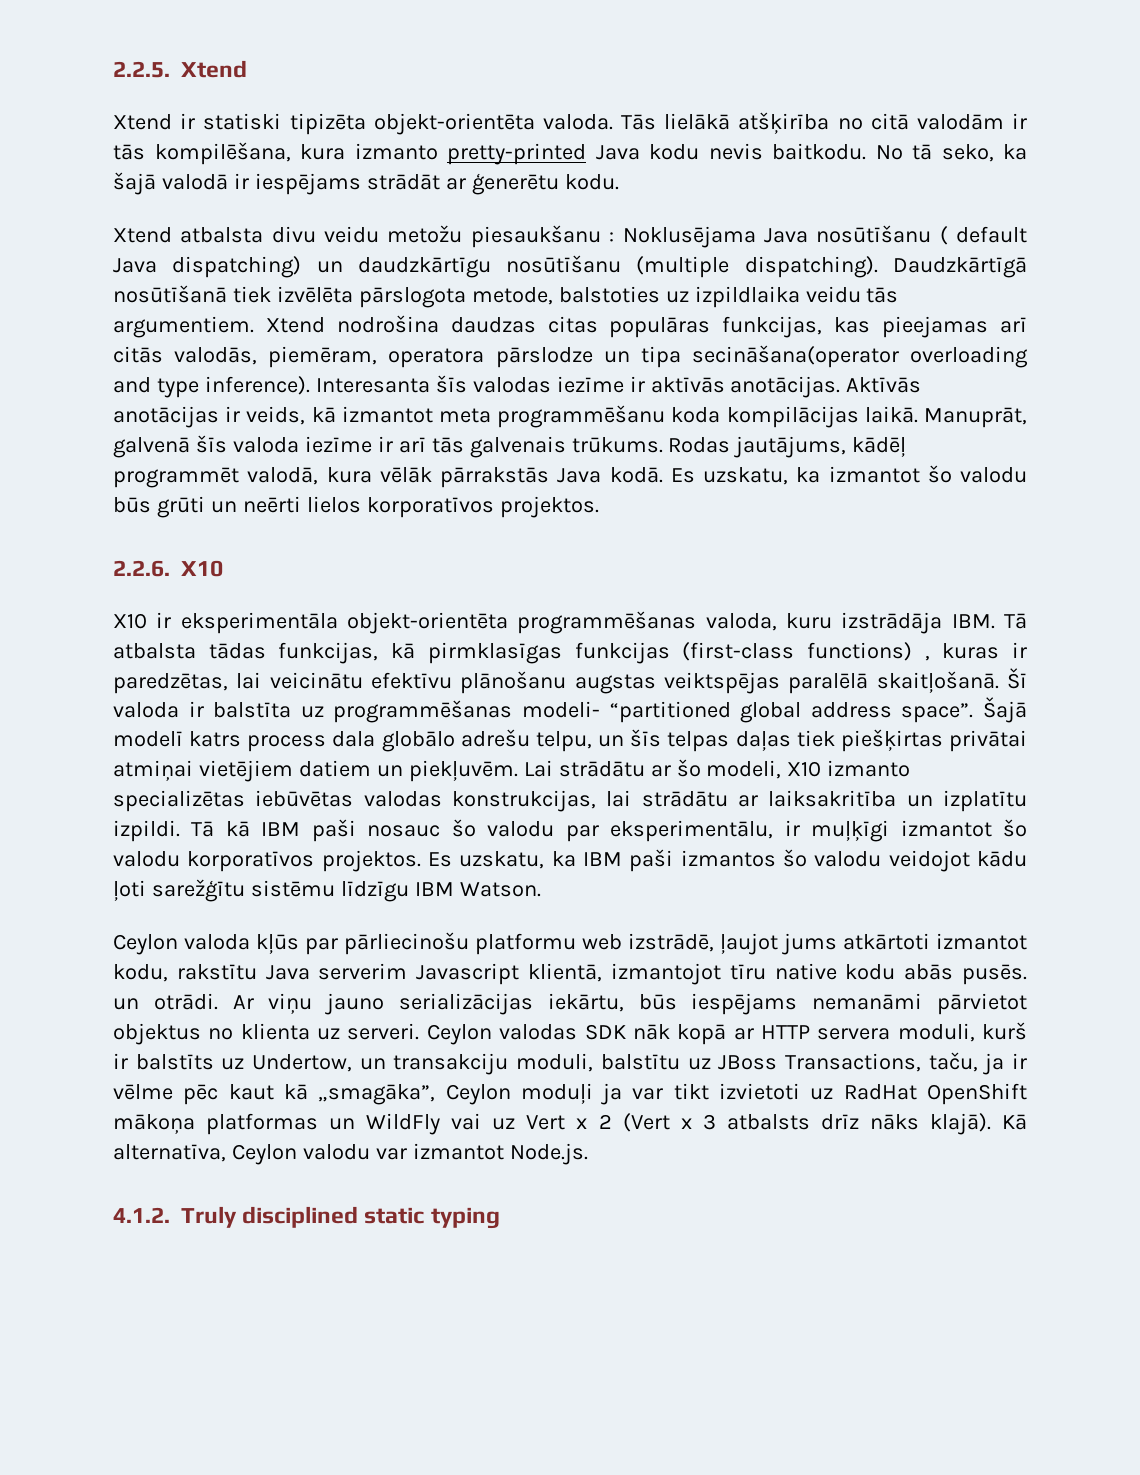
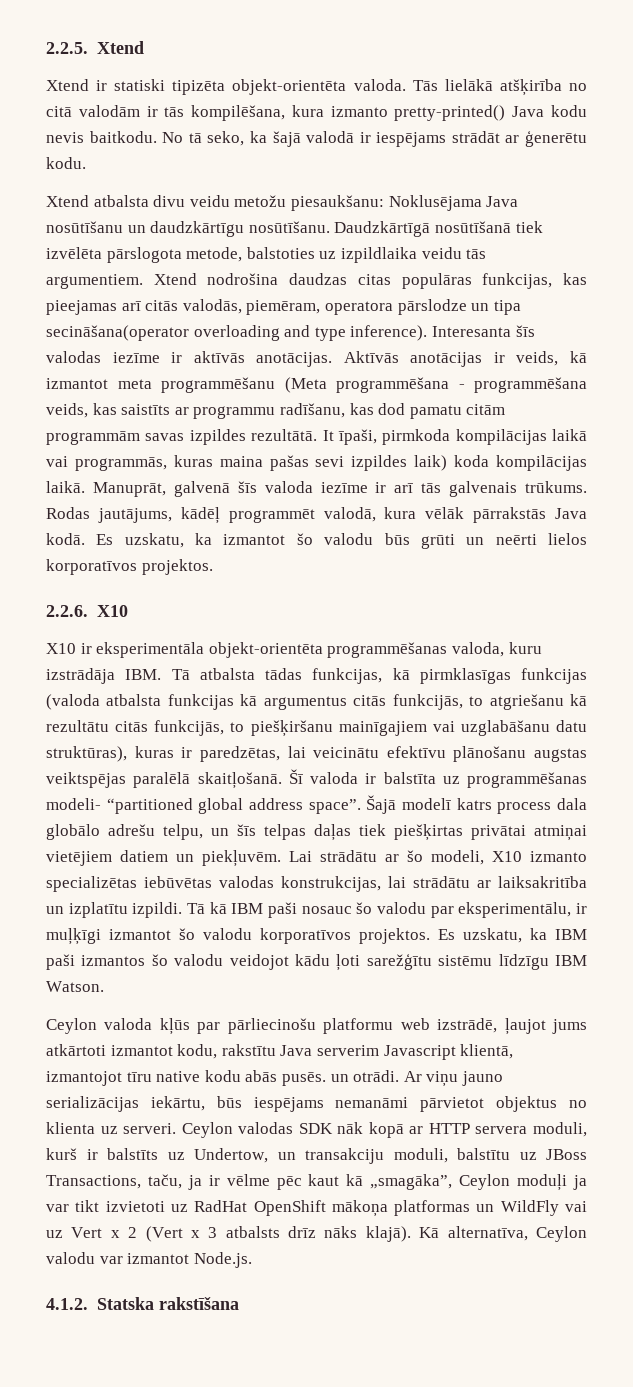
- Tās lielākā atšķirība no citā valodām ir tās kompilēšana, kura izmanto pretty-printed Java kodu nevis baitkodu.
+ Tās lielākā atšķirība no citā valodām ir tās kompilēšana, kura izmanto pretty-printed() Java kodu nevis baitkodu.
- Xtend atbalsta divu veidu metožu piesaukšanu : Noklusējama Java nosūtīšanu ( default Java dispatching) un daudzkārtīgu nosūtīšanu (multiple dispatching).
+ Xtend atbalsta divu veidu metožu piesaukšanu: Noklusējama Java nosūtīšanu un daudzkārtīgu nosūtīšanu.
- Aktīvās anotācijas ir veids, kā izmantot meta programmēšanu koda kompilācijas laikā.
+ Aktīvās anotācijas ir veids, kā izmantot meta programmēšanu (Meta programmēšana - programmēšana veids, kas saistīts ar programmu radīšanu, kas dod pamatu citām programmām savas izpildes rezultātā. It īpaši, pirmkoda kompilācijas laikā vai programmās, kuras maina pašas sevi izpildes laik) koda kompilācijas laikā.
- X10 ir eksperimentāla objekt-orientēta programmēšanas valoda, kuru izstrādāja IBM. Tā atbalsta tādas funkcijas, kā pirmklasīgas funkcijas (first-class functions) , kuras ir paredzētas, lai veicinātu efektīvu plānošanu augstas veiktspējas paralēlā skaitļošanā.
+ X10 ir eksperimentāla objekt-orientēta programmēšanas valoda, kuru izstrādāja IBM. Tā atbalsta tādas funkcijas, kā pirmklasīgas funkcijas (valoda atbalsta funkcijas kā argumentus citās funkcijās, to atgriešanu kā rezultātu citās funkcijās, to piešķiršanu mainīgajiem vai uzglabāšanu datu struktūras), kuras ir paredzētas, lai veicinātu efektīvu plānošanu augstas veiktspējas paralēlā skaitļošanā.
- 4.1.2. Truly disciplined static typing
+ 4.1.2. Statska rakstīšana

